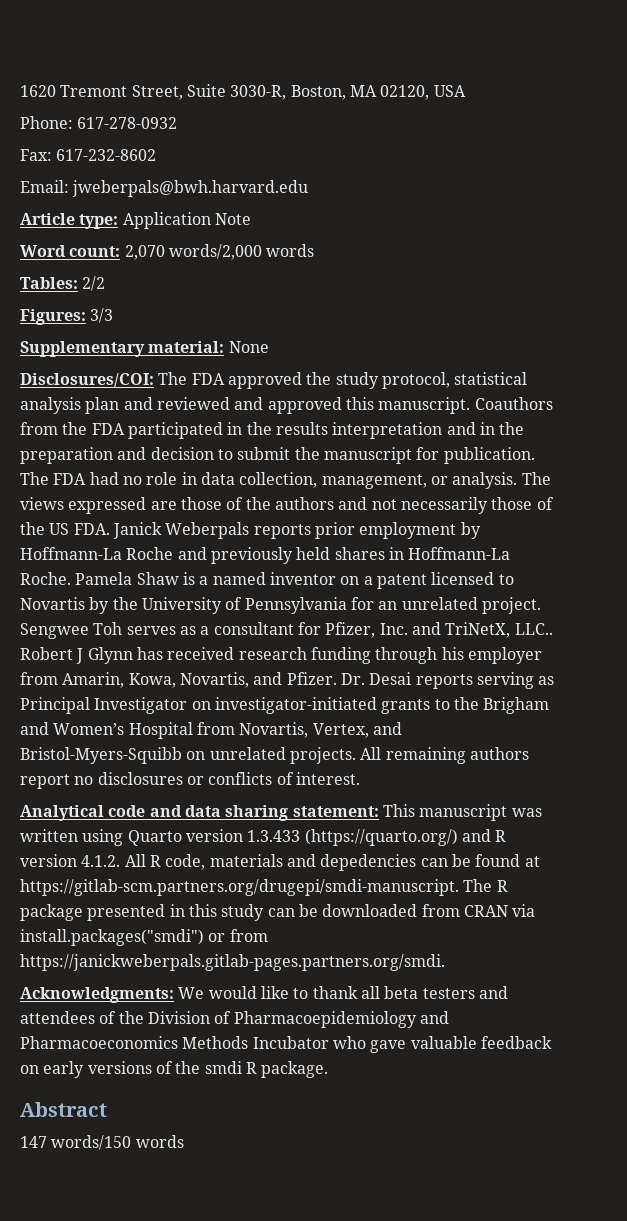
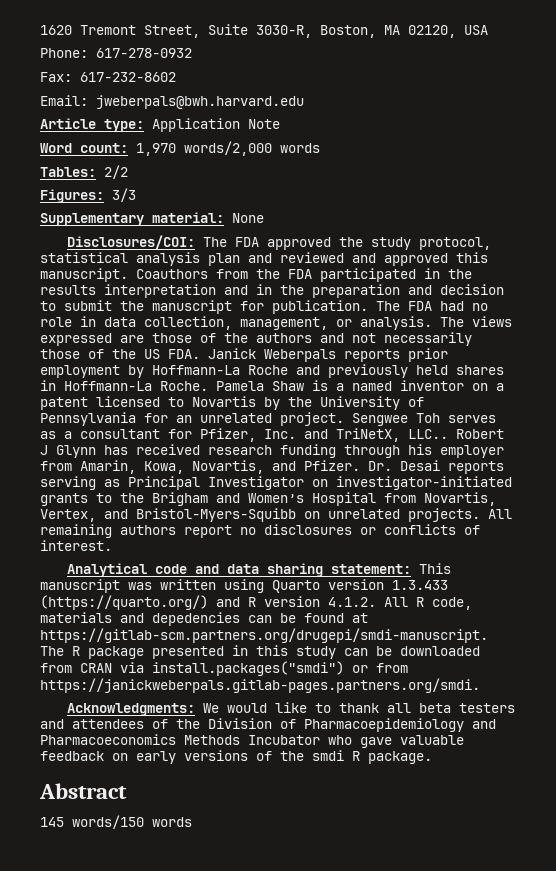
- Word count: 2,070 words/2,000 words
+ Word count: 1,970 words/2,000 words
- 147 words/150 words
+ 145 words/150 words

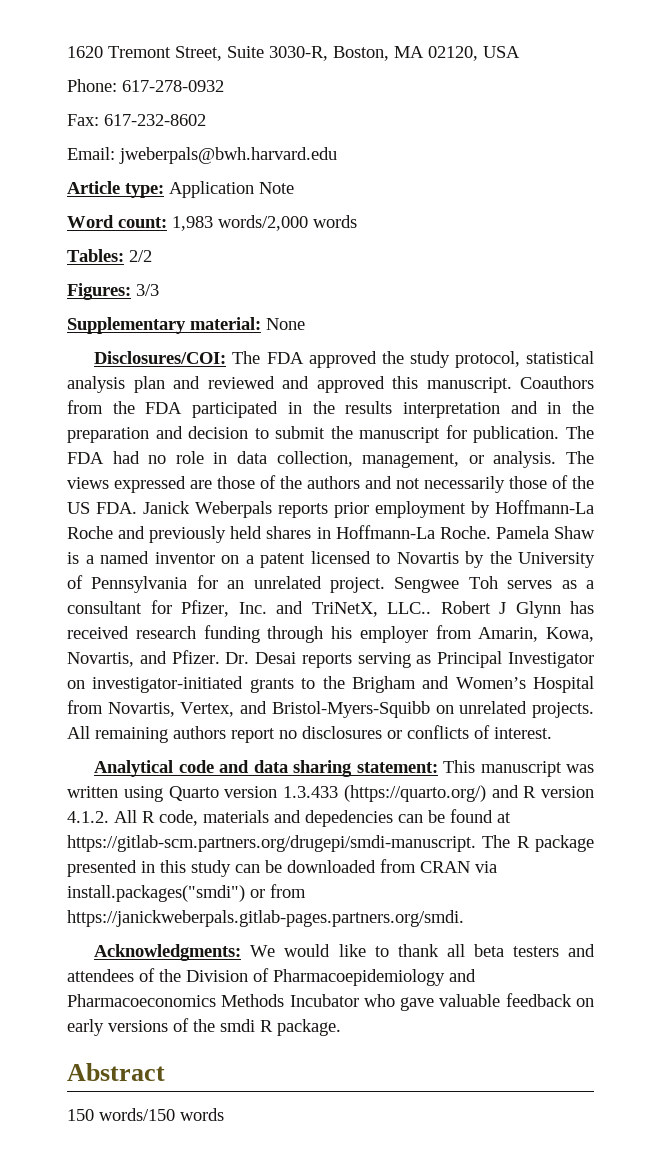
- Word count: 1,970 words/2,000 words
+ Word count: 1,983 words/2,000 words
- 145 words/150 words
+ 150 words/150 words

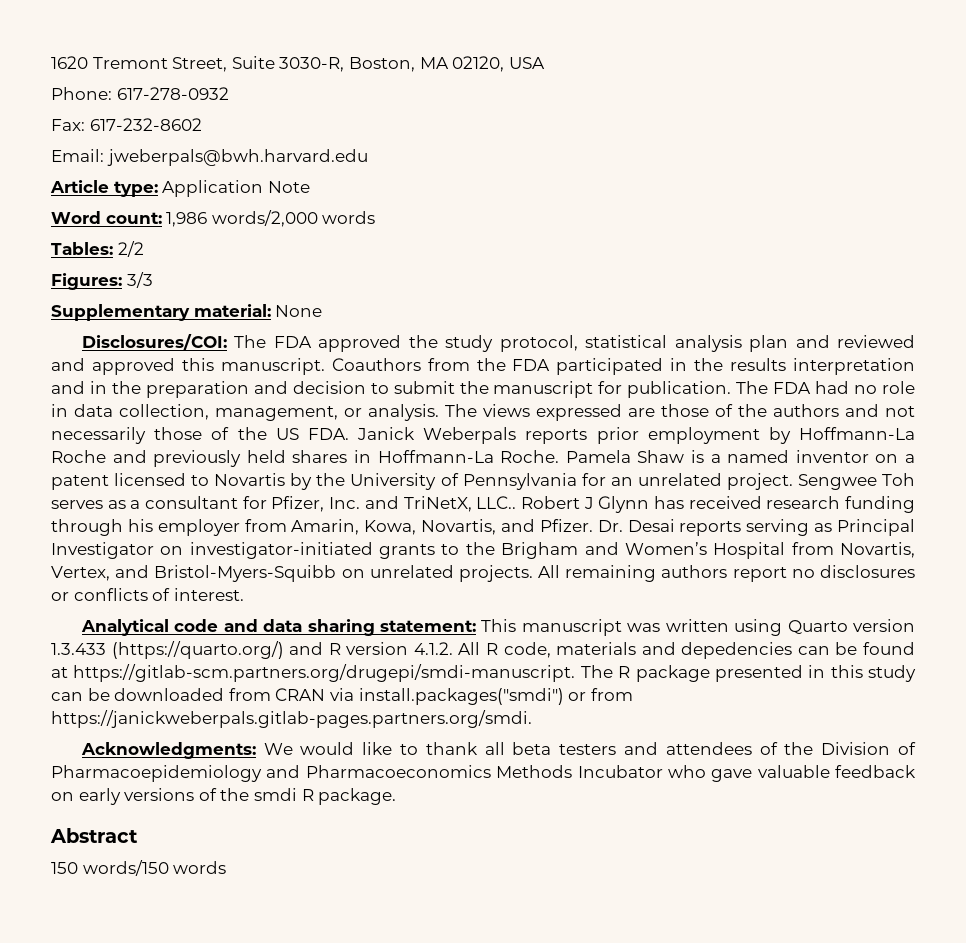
- Word count: 1,983 words/2,000 words
+ Word count: 1,986 words/2,000 words

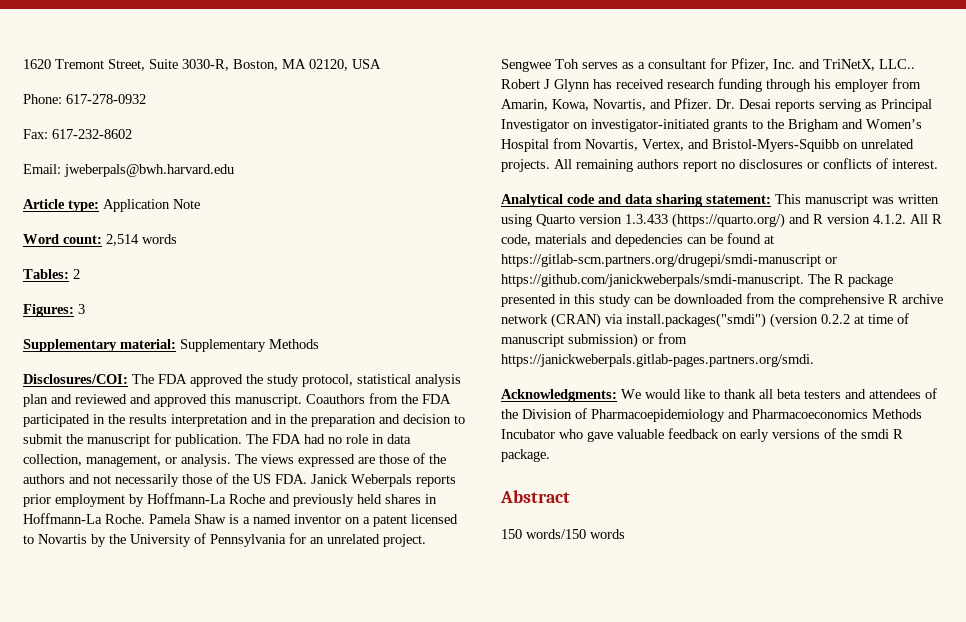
- Word count: 1,986 words/2,000 words
+ Word count: 2,514 words
- Tables: 2/2
+ Tables: 2
- Figures: 3/3
- Supplementary material: None
+ Figures: 3
+ Supplementary material: Supplementary Methods
- Analytical code and data sharing statement: This manuscript was written using Quarto version 1.3.433 (https://quarto.org/) and R version 4.1.2. All R code, materials and depedencies can be found at https://gitlab-scm.partners.org/drugepi/smdi-manuscript. The R package presented in this study can be downloaded from CRAN via install.packages("smdi") or from https://janickweberpals.gitlab-pages.partners.org/smdi.
+ Analytical code and data sharing statement: This manuscript was written using Quarto version 1.3.433 (https://quarto.org/) and R version 4.1.2. All R code, materials and depedencies can be found at https://gitlab-scm.partners.org/drugepi/smdi-manuscript or https://github.com/janickweberpals/smdi-manuscript. The R package presented in this study can be downloaded from the comprehensive R archive network (CRAN) via install.packages("smdi") (version 0.2.2 at time of manuscript submission) or from https://janickweberpals.gitlab-pages.partners.org/smdi.

